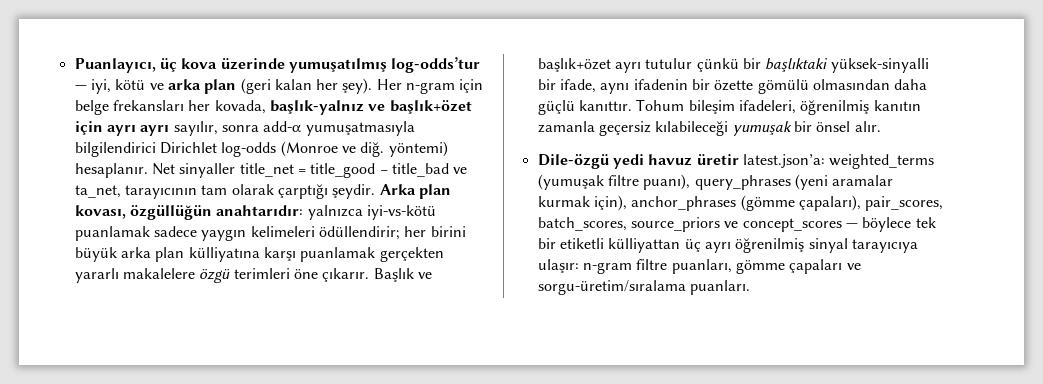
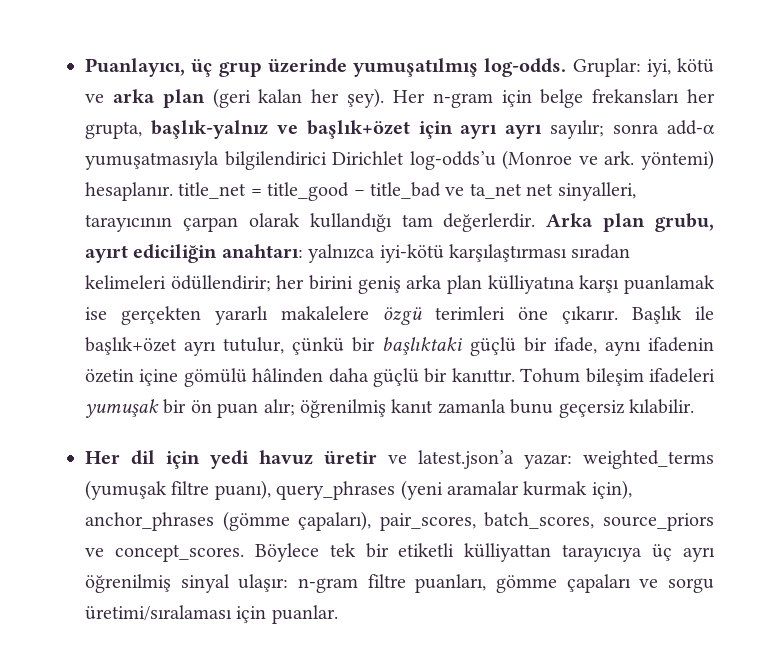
- Puanlayıcı, üç kova üzerinde yumuşatılmış log-odds’tur — iyi, kötü ve arka plan (geri kalan her şey).
+ Puanlayıcı, üç grup üzerinde yumuşatılmış log-odds. Gruplar: iyi, kötü ve arka plan (geri kalan her şey).
- Her n-gram için belge frekansları her kovada, başlık-yalnız ve başlık+özet için ayrı ayrı sayılır, sonra add-α yumuşatmasıyla bilgilendirici Dirichlet log-odds (Monroe ve diğ. yöntemi) hesaplanır. Net sinyaller title_net = title_good − title_bad ve ta_net, tarayıcının tam olarak çarptığı şeydir. Arka plan kovası, özgüllüğün anahtarıdır: yalnızca iyi-vs-kötü puanlamak sadece yaygın kelimeleri ödüllendirir; her birini büyük arka plan külliyatına karşı puanlamak gerçekten yararlı makalelere özgü terimleri öne çıkarır.
+ Her n-gram için belge frekansları her grupta, başlık-yalnız ve başlık+özet için ayrı ayrı sayılır; sonra add-α yumuşatmasıyla bilgilendirici Dirichlet log-odds’u (Monroe ve ark. yöntemi) hesaplanır. title_net = title_good − title_bad ve ta_net net sinyalleri, tarayıcının çarpan olarak kullandığı tam değerlerdir. Arka plan grubu, ayırt ediciliğin anahtarı: yalnızca iyi-kötü karşılaştırması sıradan kelimeleri ödüllendirir; her birini geniş arka plan külliyatına karşı puanlamak ise gerçekten yararlı makalelere özgü terimleri öne çıkarır.
- Başlık ve başlık+özet ayrı tutulur çünkü bir başlıktaki yüksek-sinyalli bir ifade, aynı ifadenin bir özette gömülü olmasından daha güçlü kanıttır.
+ Başlık ile başlık+özet ayrı tutulur, çünkü bir başlıktaki güçlü bir ifade, aynı ifadenin özetin içine gömülü hâlinden daha güçlü bir kanıttır.
- Tohum bileşim ifadeleri, öğrenilmiş kanıtın zamanla geçersiz kılabileceği yumuşak bir önsel alır.
- Dile-özgü yedi havuz üretir latest.json’a: weighted_terms (yumuşak filtre puanı), query_phrases (yeni aramalar kurmak için), anchor_phrases (gömme çapaları), pair_scores, batch_scores, source_priors ve concept_scores — böylece tek bir etiketli külliyattan üç ayrı öğrenilmiş sinyal tarayıcıya ulaşır: n-gram filtre puanları, gömme çapaları ve sorgu-üretim/sıralama puanları.
+ Tohum bileşim ifadeleri yumuşak bir ön puan alır; öğrenilmiş kanıt zamanla bunu geçersiz kılabilir.
+ Her dil için yedi havuz üretir ve latest.json’a yazar: weighted_terms (yumuşak filtre puanı), query_phrases (yeni aramalar kurmak için), anchor_phrases (gömme çapaları), pair_scores, batch_scores, source_priors ve concept_scores. Böylece tek bir etiketli külliyattan tarayıcıya üç ayrı öğrenilmiş sinyal ulaşır: n-gram filtre puanları, gömme çapaları ve sorgu üretimi/sıralaması için puanlar.

